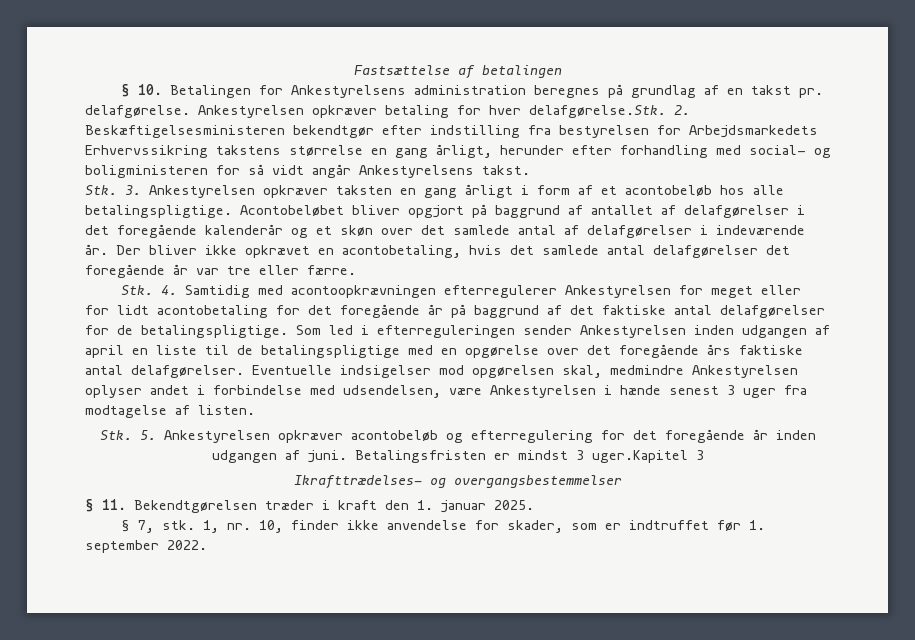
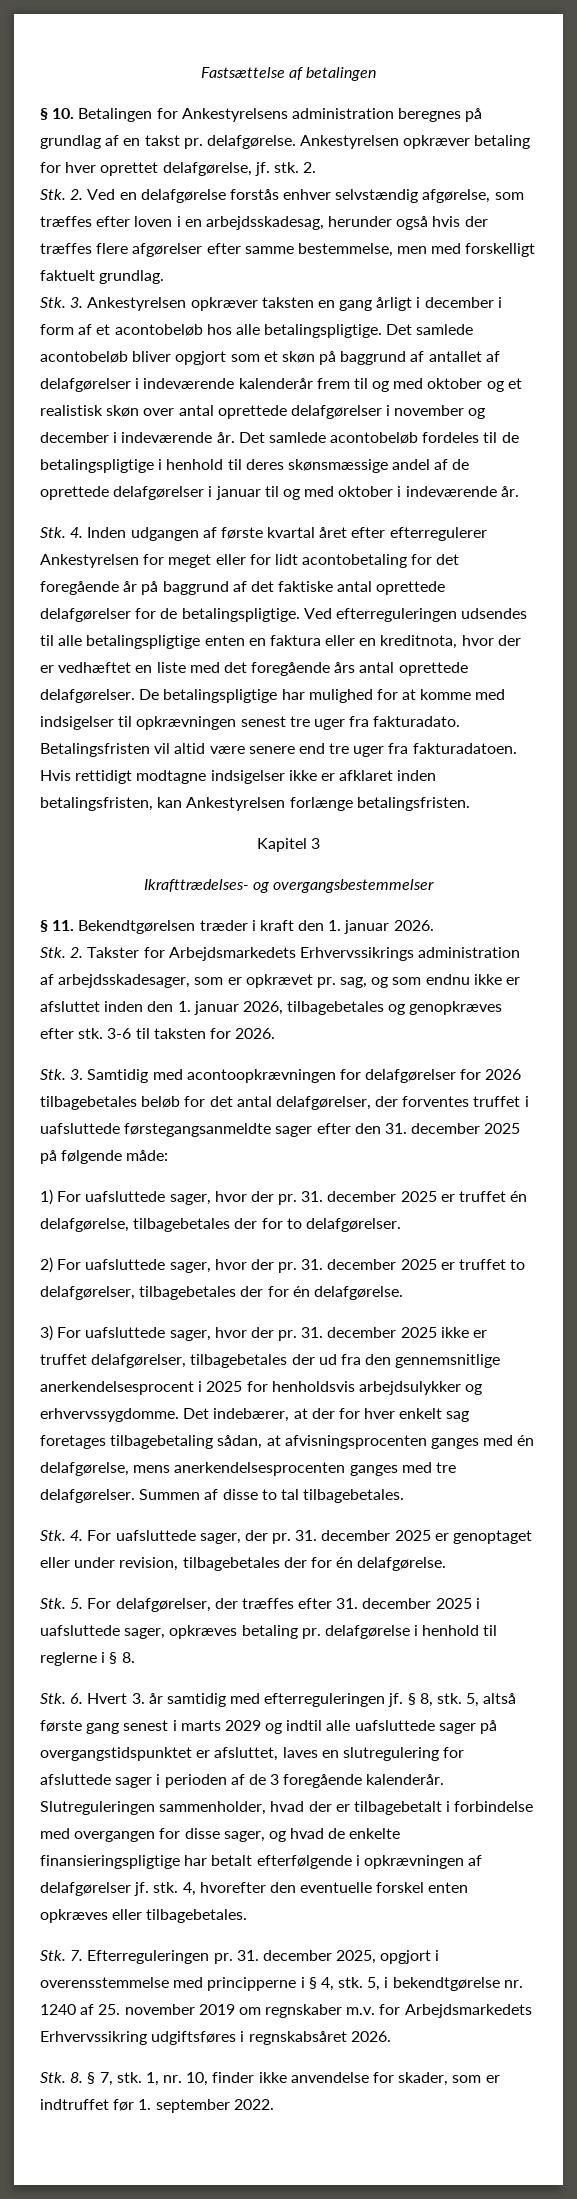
- Ankestyrelsen opkræver betaling for hver delafgørelse.Stk. 2. Beskæftigelsesministeren bekendtgør efter indstilling fra bestyrelsen for Arbejdsmarkedets Erhvervssikring takstens størrelse en gang årligt, herunder efter forhandling med social- og boligministeren for så vidt angår Ankestyrelsens takst.
+ Ankestyrelsen opkræver betaling for hver oprettet delafgørelse, jf. stk. 2.
+ Stk. 2. Ved en delafgørelse forstås enhver selvstændig afgørelse, som træffes efter loven i en arbejdsskadesag, herunder også hvis der træffes flere afgørelser efter samme bestemmelse, men med forskelligt faktuelt grundlag.
- Stk. 3. Ankestyrelsen opkræver taksten en gang årligt i form af et acontobeløb hos alle betalingspligtige.
+ Stk. 3. Ankestyrelsen opkræver taksten en gang årligt i december i form af et acontobeløb hos alle betalingspligtige.
- Acontobeløbet bliver opgjort på baggrund af antallet af delafgørelser i det foregående kalenderår og et skøn over det samlede antal af delafgørelser i indeværende år. Der bliver ikke opkrævet en acontobetaling, hvis det samlede antal delafgørelser det foregående år var tre eller færre.
- Stk. 4. Samtidig med acontoopkrævningen efterregulerer Ankestyrelsen for meget eller for lidt acontobetaling for det foregående år på baggrund af det faktiske antal delafgørelser for de betalingspligtige.
+ Det samlede acontobeløb bliver opgjort som et skøn på baggrund af antallet af delafgørelser i indeværende kalenderår frem til og med oktober og et realistisk skøn over antal oprettede delafgørelser i november og december i indeværende år. Det samlede acontobeløb fordeles til de betalingspligtige i henhold til deres skønsmæssige andel af de oprettede delafgørelser i januar til og med oktober i indeværende år.
+ Stk. 4. Inden udgangen af første kvartal året efter efterregulerer Ankestyrelsen for meget eller for lidt acontobetaling for det foregående år på baggrund af det faktiske antal oprettede delafgørelser for de betalingspligtige.
- Som led i efterreguleringen sender Ankestyrelsen inden udgangen af april en liste til de betalingspligtige med en opgørelse over det foregående års faktiske antal delafgørelser. Eventuelle indsigelser mod opgørelsen skal, medmindre Ankestyrelsen oplyser andet i forbindelse med udsendelsen, være Ankestyrelsen i hænde senest 3 uger fra modtagelse af listen.
- Stk. 5. Ankestyrelsen opkræver acontobeløb og efterregulering for det foregående år inden udgangen af juni. Betalingsfristen er mindst 3 uger.Kapitel 3
+ Ved efterreguleringen udsendes til alle betalingspligtige enten en faktura eller en kreditnota, hvor der er vedhæftet en liste med det foregående års antal oprettede delafgørelser. De betalingspligtige har mulighed for at komme med indsigelser til opkrævningen senest tre uger fra fakturadato. Betalingsfristen vil altid være senere end tre uger fra fakturadatoen. Hvis rettidigt modtagne indsigelser ikke er afklaret inden betalingsfristen, kan Ankestyrelsen forlænge betalingsfristen.
+ Kapitel 3
- § 11. Bekendtgørelsen træder i kraft den 1. januar 2025.
- § 7, stk.
+ § 11. Bekendtgørelsen træder i kraft den 1. januar 2026.
+ Stk. 2. Takster for Arbejdsmarkedets Erhvervssikrings administration af arbejdsskadesager, som er opkrævet pr. sag, og som endnu ikke er afsluttet inden den 1. januar 2026, tilbagebetales og genopkræves efter stk. 3-6 til taksten for 2026.
+ Stk. 3. Samtidig med acontoopkrævningen for delafgørelser for 2026 tilbagebetales beløb for det antal delafgørelser, der forventes truffet i uafsluttede førstegangsanmeldte sager efter den 31. december 2025 på følgende måde:
+ 1) For uafsluttede sager, hvor der pr. 31. december 2025 er truffet én delafgørelse, tilbagebetales der for to delafgørelser.
+ 2) For uafsluttede sager, hvor der pr. 31. december 2025 er truffet to delafgørelser, tilbagebetales der for én delafgørelse.
+ 3) For uafsluttede sager, hvor der pr. 31. december 2025 ikke er truffet delafgørelser, tilbagebetales der ud fra den gennemsnitlige anerkendelsesprocent i 2025 for henholdsvis arbejdsulykker og erhvervssygdomme. Det indebærer, at der for hver enkelt sag foretages tilbagebetaling sådan, at afvisningsprocenten ganges med én delafgørelse, mens anerkendelsesprocenten ganges med tre delafgørelser. Summen af disse to tal tilbagebetales.
+ Stk. 4. For uafsluttede sager, der pr. 31. december 2025 er genoptaget eller under revision, tilbagebetales der for én delafgørelse.
+ Stk. 5. For delafgørelser, der træffes efter 31. december 2025 i uafsluttede sager, opkræves betaling pr. delafgørelse i henhold til reglerne i § 8.
+ Stk. 6. Hvert 3. år samtidig med efterreguleringen jf. § 8, stk. 5, altså første gang senest i marts 2029 og indtil alle uafsluttede sager på overgangstidspunktet er afsluttet, laves en slutregulering for afsluttede sager i perioden af de 3 foregående kalenderår. Slutreguleringen sammenholder, hvad der er tilbagebetalt i forbindelse med overgangen for disse sager, og hvad de enkelte finansieringspligtige har betalt efterfølgende i opkrævningen af delafgørelser jf. stk. 4, hvorefter den eventuelle forskel enten opkræves eller tilbagebetales.
+ Stk. 7. Efterreguleringen pr. 31. december 2025, opgjort i overensstemmelse med principperne i § 4, stk. 5, i bekendtgørelse nr. 1240 af 25. november 2019 om regnskaber m.v. for Arbejdsmarkedets Erhvervssikring udgiftsføres i regnskabsåret 2026.
+ Stk. 8. § 7, stk.

